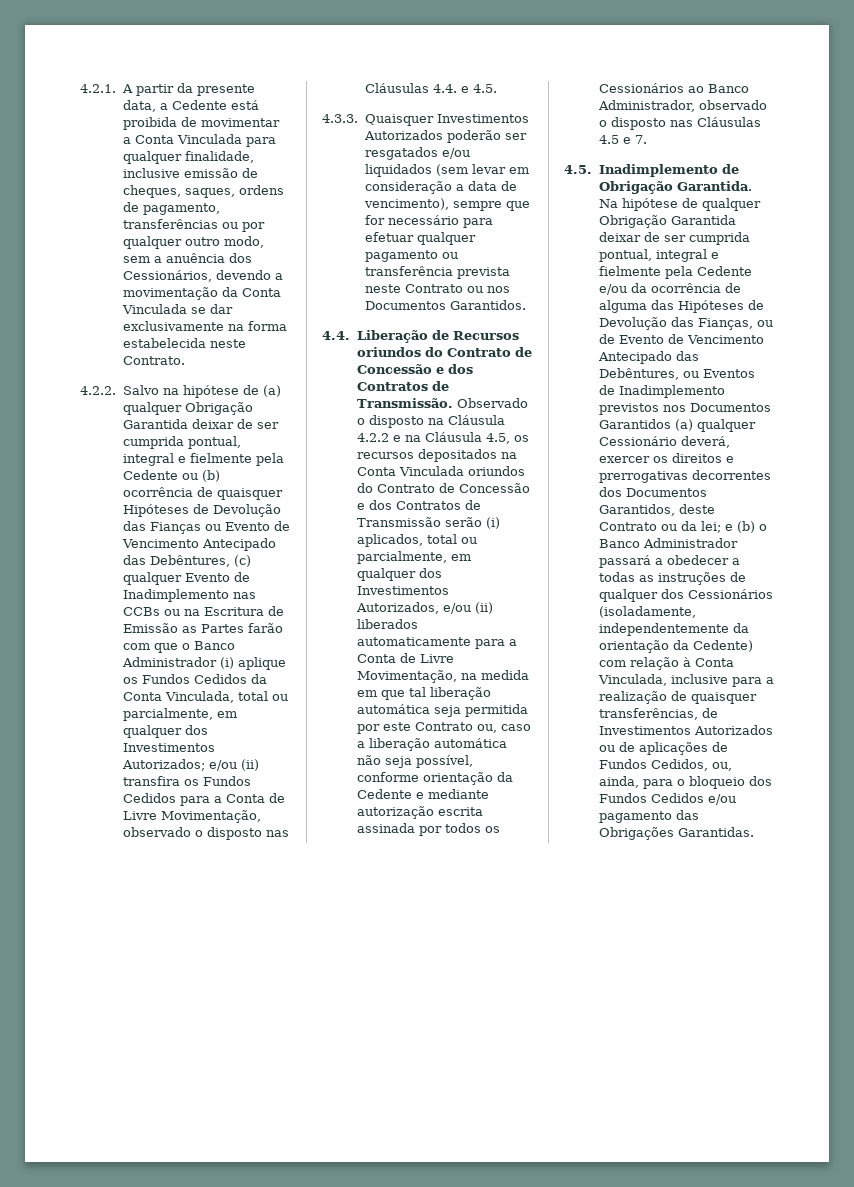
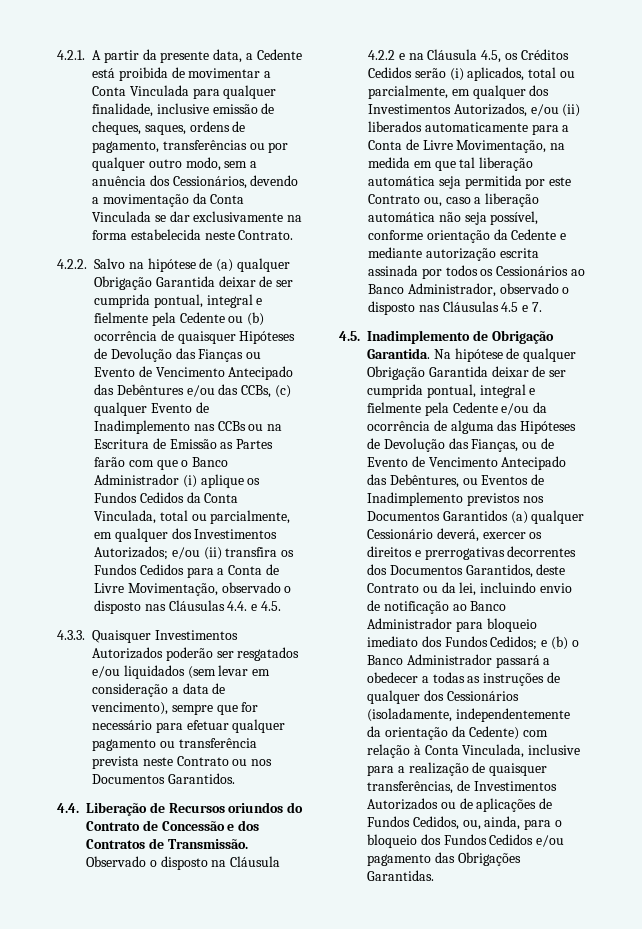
- 4.2.2. Salvo na hipótese de (a) qualquer Obrigação Garantida deixar de ser cumprida pontual, integral e fielmente pela Cedente ou (b) ocorrência de quaisquer Hipóteses de Devolução das Fianças ou Evento de Vencimento Antecipado das Debêntures, (c) qualquer Evento de Inadimplemento nas CCBs ou na Escritura de Emissão as Partes farão com que o Banco Administrador (i) aplique os Fundos Cedidos da Conta Vinculada, total ou parcialmente, em qualquer dos Investimentos Autorizados;
+ 4.2.2. Salvo na hipótese de (a) qualquer Obrigação Garantida deixar de ser cumprida pontual, integral e fielmente pela Cedente ou (b) ocorrência de quaisquer Hipóteses de Devolução das Fianças ou Evento de Vencimento Antecipado das Debêntures e/ou das CCBs, (c) qualquer Evento de Inadimplemento nas CCBs ou na Escritura de Emissão as Partes farão com que o Banco Administrador (i) aplique os Fundos Cedidos da Conta Vinculada, total ou parcialmente, em qualquer dos Investimentos Autorizados;
- Observado o disposto na Cláusula 4.2.2 e na Cláusula 4.5, os recursos depositados na Conta Vinculada oriundos do Contrato de Concessão e dos Contratos de Transmissão serão (i) aplicados, total ou parcialmente, em qualquer dos Investimentos Autorizados, e/ou (ii) liberados automaticamente para a Conta de Livre Movimentação, na medida em que tal liberação automática seja permitida por este Contrato ou, caso a liberação automática não seja possível, conforme orientação da Cedente e mediante autorização escrita assinada por todos os Cessionários ao Banco Administrador, observado o disposto nas Cláusulas 4.5 e 7.
+ Observado o disposto na Cláusula 4.2.2 e na Cláusula 4.5, os Créditos Cedidos serão (i) aplicados, total ou parcialmente, em qualquer dos Investimentos Autorizados, e/ou (ii) liberados automaticamente para a Conta de Livre Movimentação, na medida em que tal liberação automática seja permitida por este Contrato ou, caso a liberação automática não seja possível, conforme orientação da Cedente e mediante autorização escrita assinada por todos os Cessionários ao Banco Administrador, observado o disposto nas Cláusulas 4.5 e 7.
- Na hipótese de qualquer Obrigação Garantida deixar de ser cumprida pontual, integral e fielmente pela Cedente e/ou da ocorrência de alguma das Hipóteses de Devolução das Fianças, ou de Evento de Vencimento Antecipado das Debêntures, ou Eventos de Inadimplemento previstos nos Documentos Garantidos (a) qualquer Cessionário deverá, exercer os direitos e prerrogativas decorrentes dos Documentos Garantidos, deste Contrato ou da lei;
+ Na hipótese de qualquer Obrigação Garantida deixar de ser cumprida pontual, integral e fielmente pela Cedente e/ou da ocorrência de alguma das Hipóteses de Devolução das Fianças, ou de Evento de Vencimento Antecipado das Debêntures, ou Eventos de Inadimplemento previstos nos Documentos Garantidos (a) qualquer Cessionário deverá, exercer os direitos e prerrogativas decorrentes dos Documentos Garantidos, deste Contrato ou da lei, incluindo envio de notificação ao Banco Administrador para bloqueio imediato dos Fundos Cedidos;

